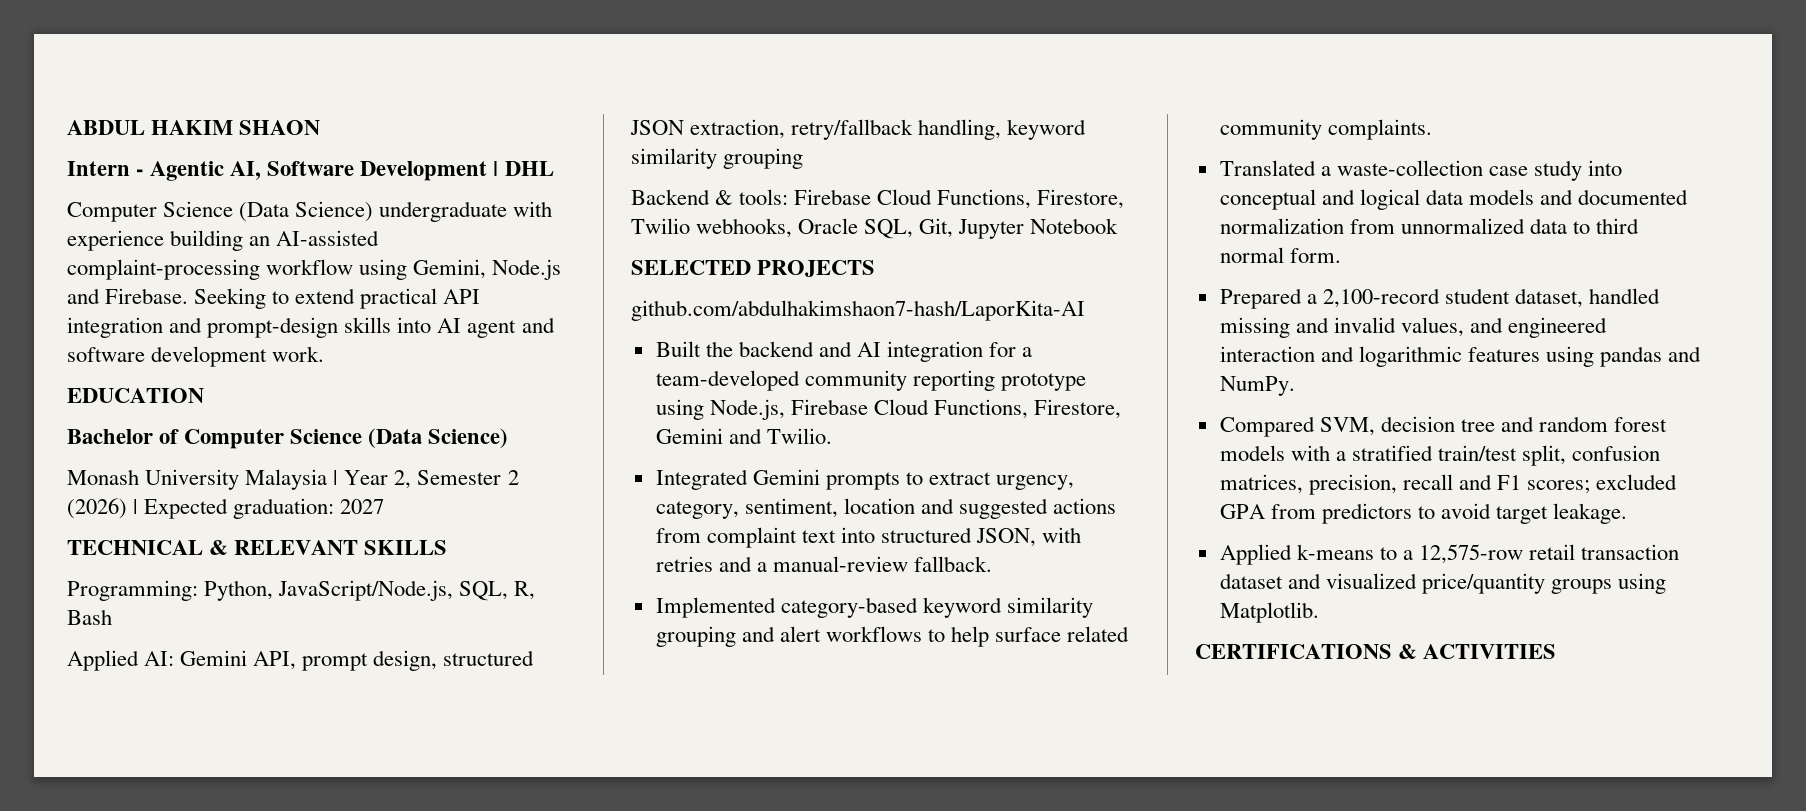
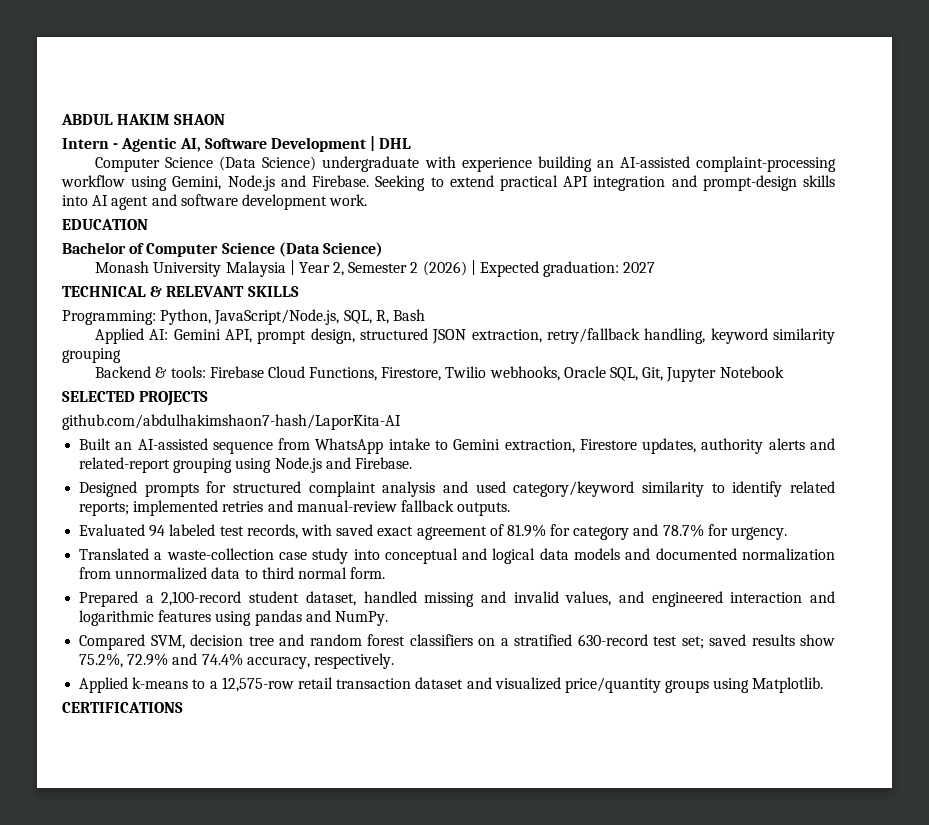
- Built the backend and AI integration for a team-developed community reporting prototype using Node.js, Firebase Cloud Functions, Firestore, Gemini and Twilio.
- Integrated Gemini prompts to extract urgency, category, sentiment, location and suggested actions from complaint text into structured JSON, with retries and a manual-review fallback.
- Implemented category-based keyword similarity grouping and alert workflows to help surface related community complaints.
+ Built an AI-assisted sequence from WhatsApp intake to Gemini extraction, Firestore updates, authority alerts and related-report grouping using Node.js and Firebase.
+ Designed prompts for structured complaint analysis and used category/keyword similarity to identify related reports; implemented retries and manual-review fallback outputs.
+ Evaluated 94 labeled test records, with saved exact agreement of 81.9% for category and 78.7% for urgency.
- Compared SVM, decision tree and random forest models with a stratified train/test split, confusion matrices, precision, recall and F1 scores; excluded GPA from predictors to avoid target leakage.
+ Compared SVM, decision tree and random forest classifiers on a stratified 630-record test set; saved results show 75.2%, 72.9% and 74.4% accuracy, respectively.
- CERTIFICATIONS & ACTIVITIES
+ CERTIFICATIONS

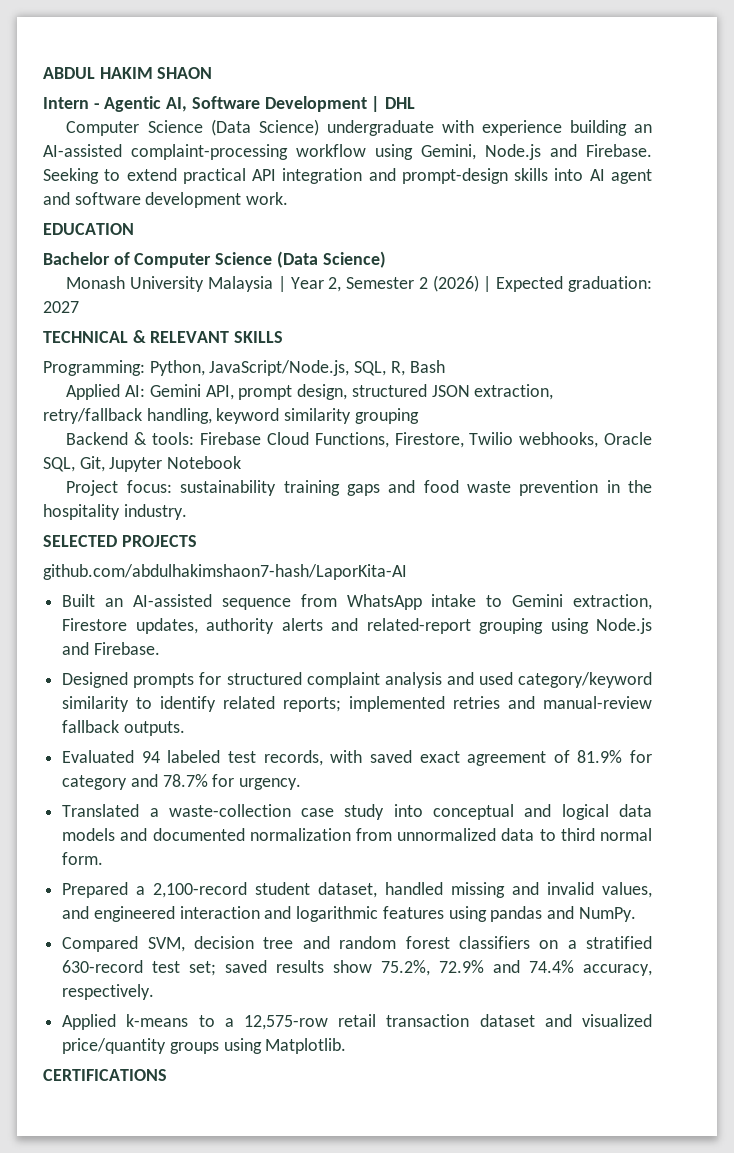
+ Project focus: sustainability training gaps and food waste prevention in the hospitality industry.

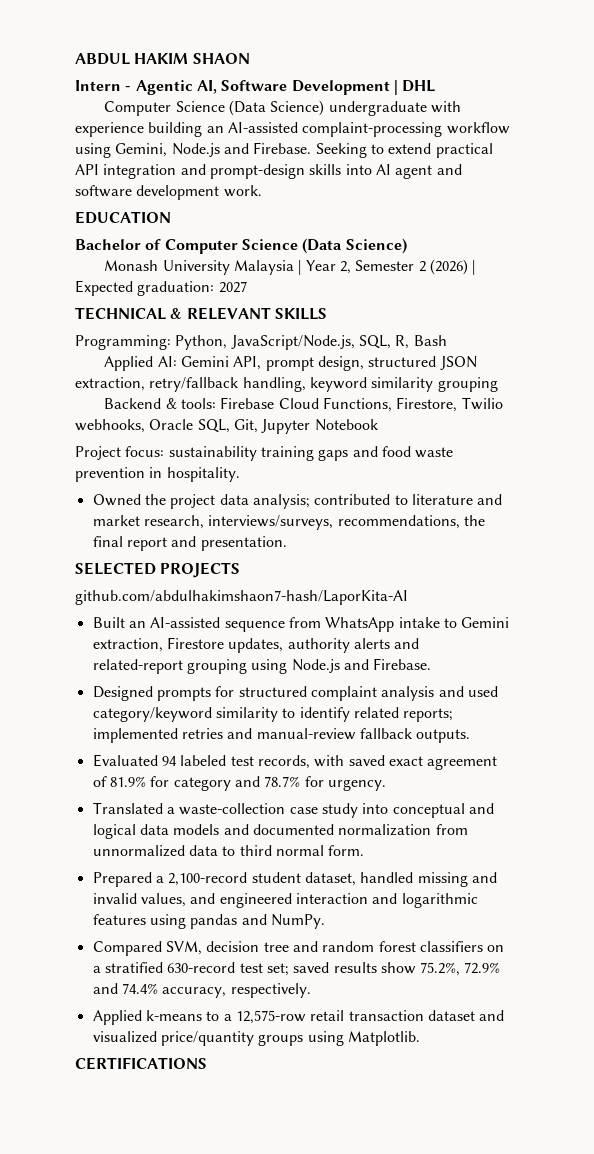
- Project focus: sustainability training gaps and food waste prevention in the hospitality industry.
+ Project focus: sustainability training gaps and food waste prevention in hospitality.
+ Owned the project data analysis; contributed to literature and market research, interviews/surveys, recommendations, the final report and presentation.

